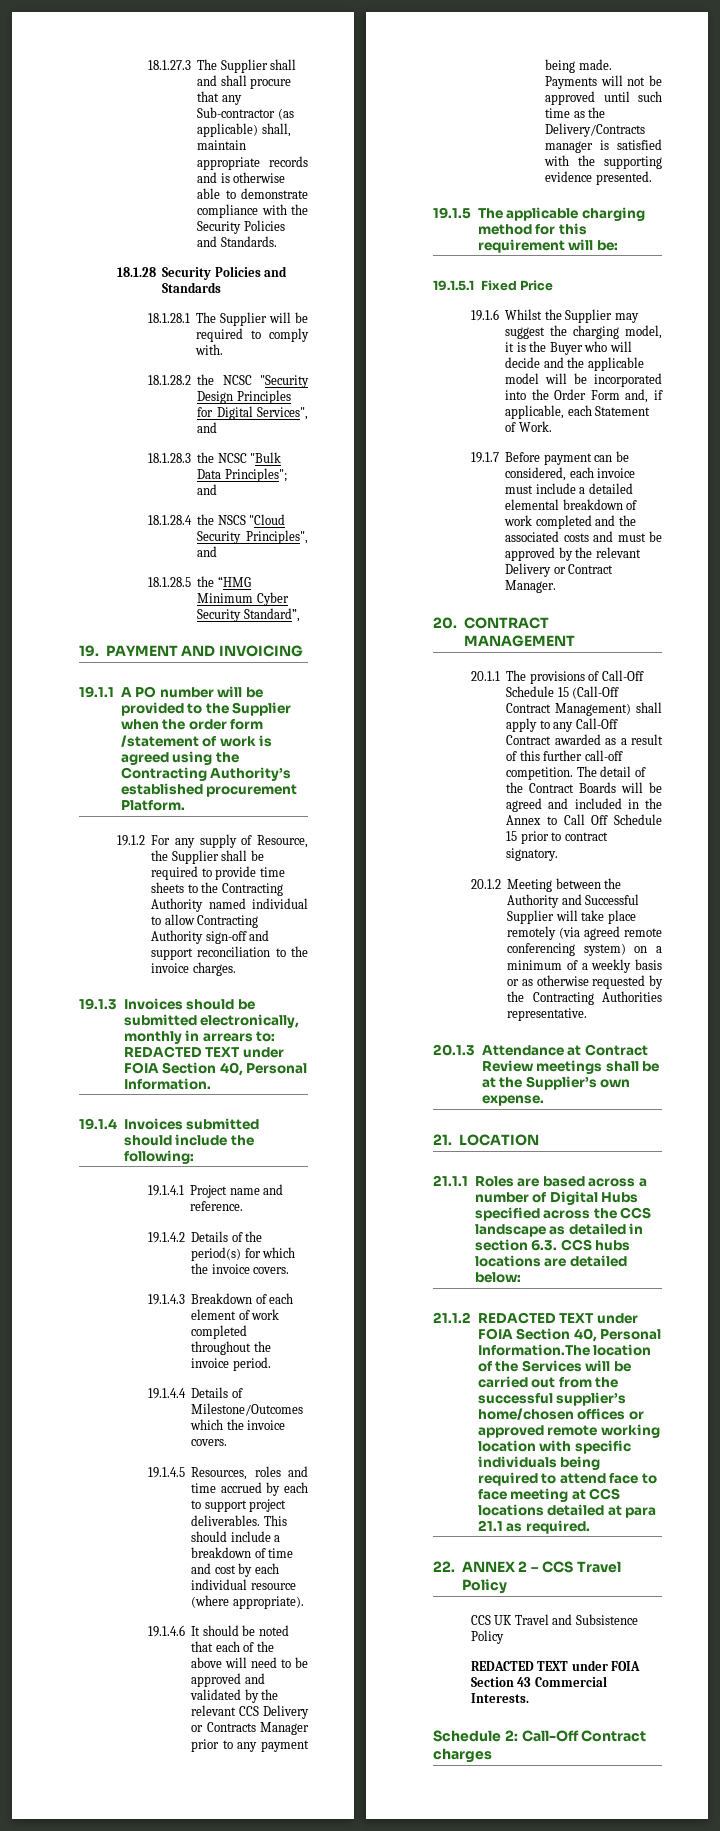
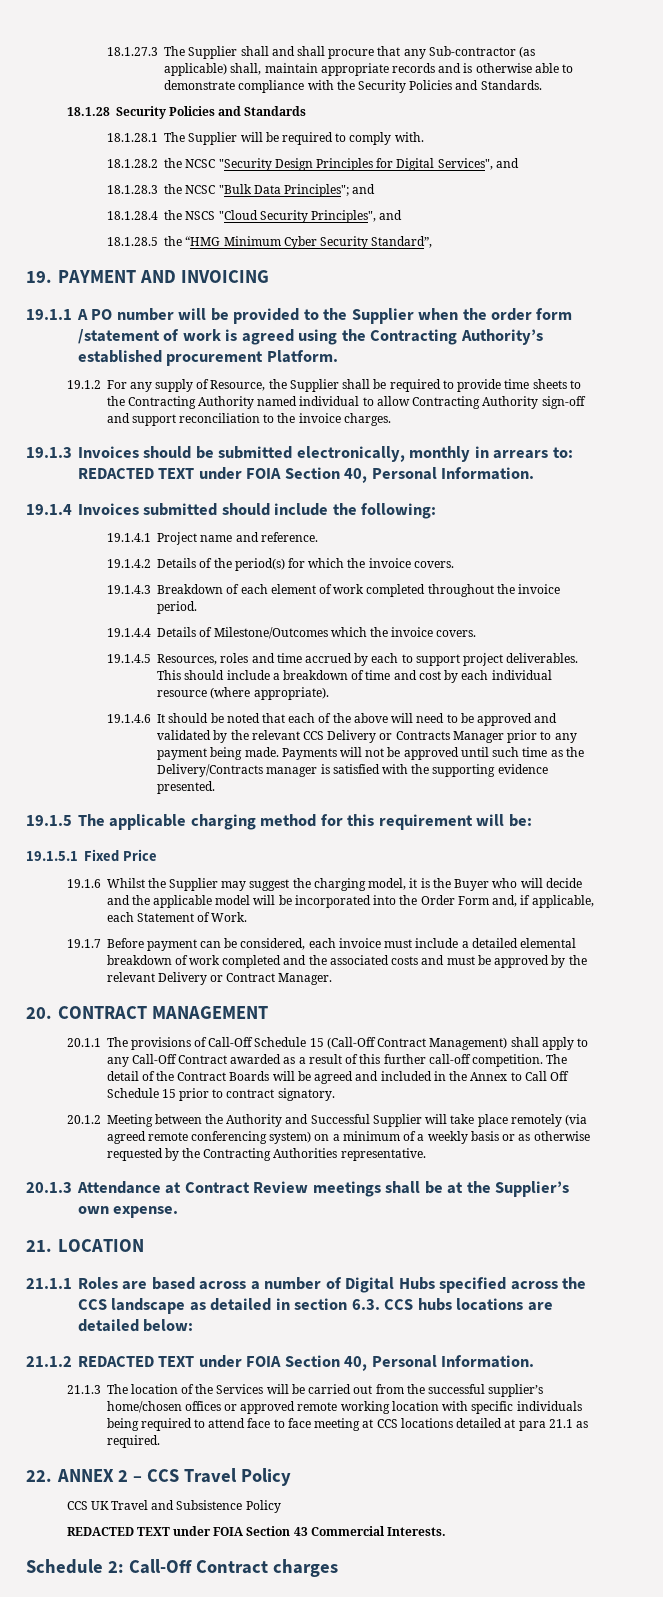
- 21.1.2 REDACTED TEXT under FOIA Section 40, Personal Information.The location of the Services will be carried out from the successful supplier’s home/chosen offices or approved remote working location with specific individuals being required to attend face to face meeting at CCS locations detailed at para 21.1 as required.
+ 21.1.2 REDACTED TEXT under FOIA Section 40, Personal Information.
+ 21.1.3 The location of the Services will be carried out from the successful supplier’s home/chosen offices or approved remote working location with specific individuals being required to attend face to face meeting at CCS locations detailed at para 21.1 as required.

